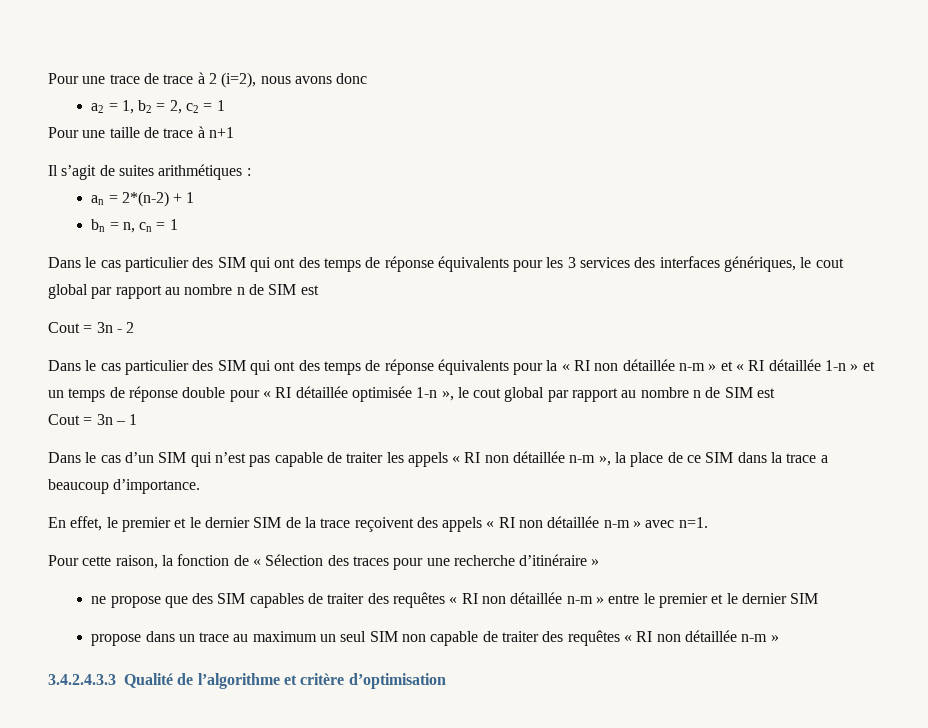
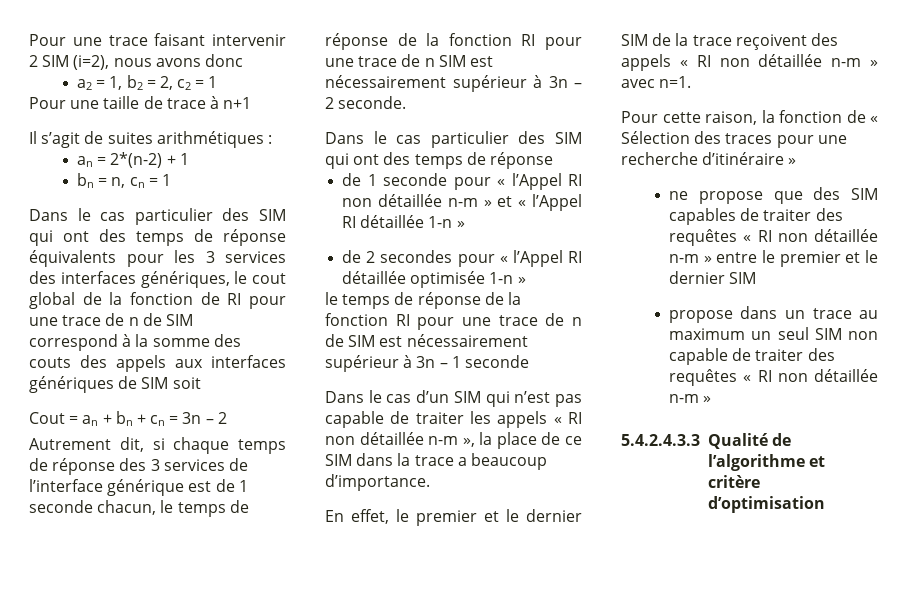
- Pour une trace de trace à 2 (i=2), nous avons donc
+ Pour une trace faisant intervenir 2 SIM (i=2), nous avons donc
- Dans le cas particulier des SIM qui ont des temps de réponse équivalents pour les 3 services des interfaces génériques, le cout global par rapport au nombre n de SIM est
- Cout = 3n - 2
- Dans le cas particulier des SIM qui ont des temps de réponse équivalents pour la « RI non détaillée n-m » et « RI détaillée 1-n » et un temps de réponse double pour « RI détaillée optimisée 1-n », le cout global par rapport au nombre n de SIM est
- Cout = 3n – 1
+ Dans le cas particulier des SIM qui ont des temps de réponse équivalents pour les 3 services des interfaces génériques, le cout global de la fonction de RI pour une trace de n de SIM correspond à la somme des couts des appels aux interfaces génériques de SIM soit
+ Cout = an + bn + cn = 3n – 2
+ Autrement dit, si chaque temps de réponse des 3 services de l’interface générique est de 1 seconde chacun, le temps de réponse de la fonction RI pour une trace de n SIM est nécessairement supérieur à 3n – 2 seconde.
+ Dans le cas particulier des SIM qui ont des temps de réponse
+ de 1 seconde pour « l’Appel RI non détaillée n-m » et « l’Appel RI détaillée 1-n »
+ de 2 secondes pour « l’Appel RI détaillée optimisée 1-n »
+ le temps de réponse de la fonction RI pour une trace de n de SIM est nécessairement supérieur à 3n – 1 seconde
- 3.4.2.4.3.3 Qualité de l’algorithme et critère d’optimisation
+ 5.4.2.4.3.3 Qualité de l’algorithme et critère d’optimisation

